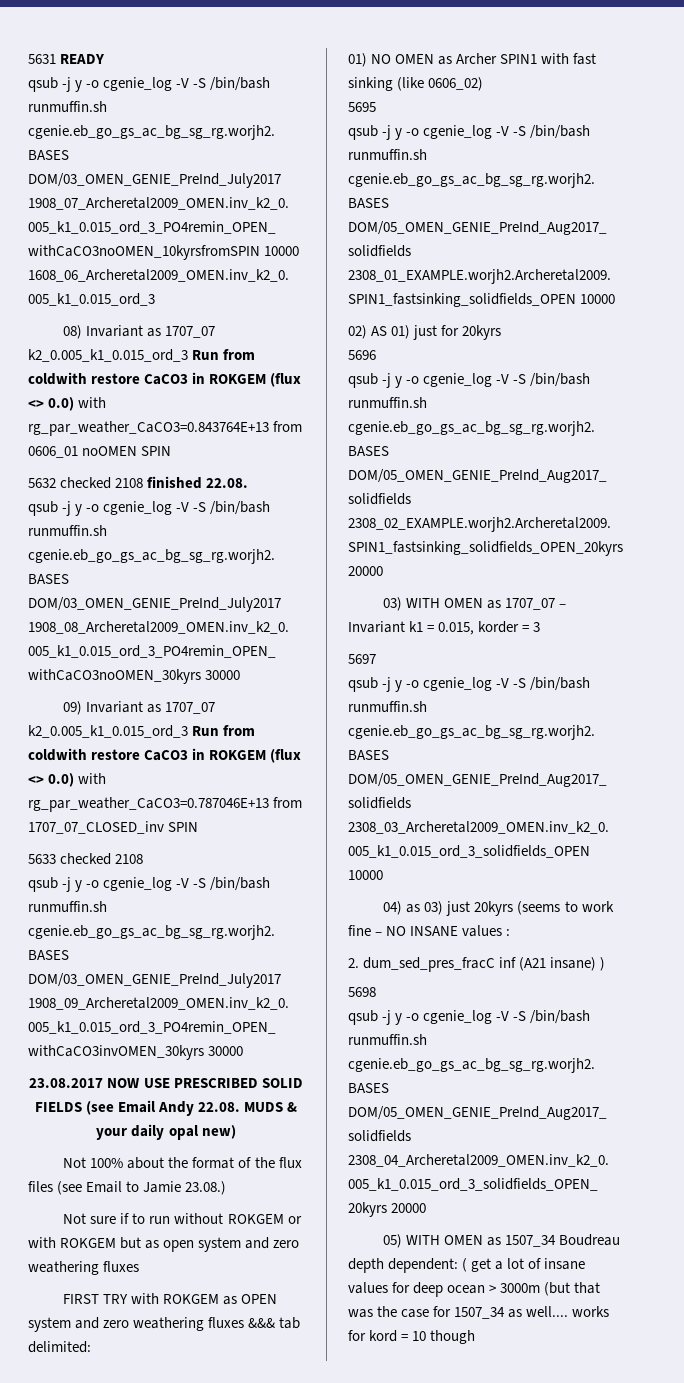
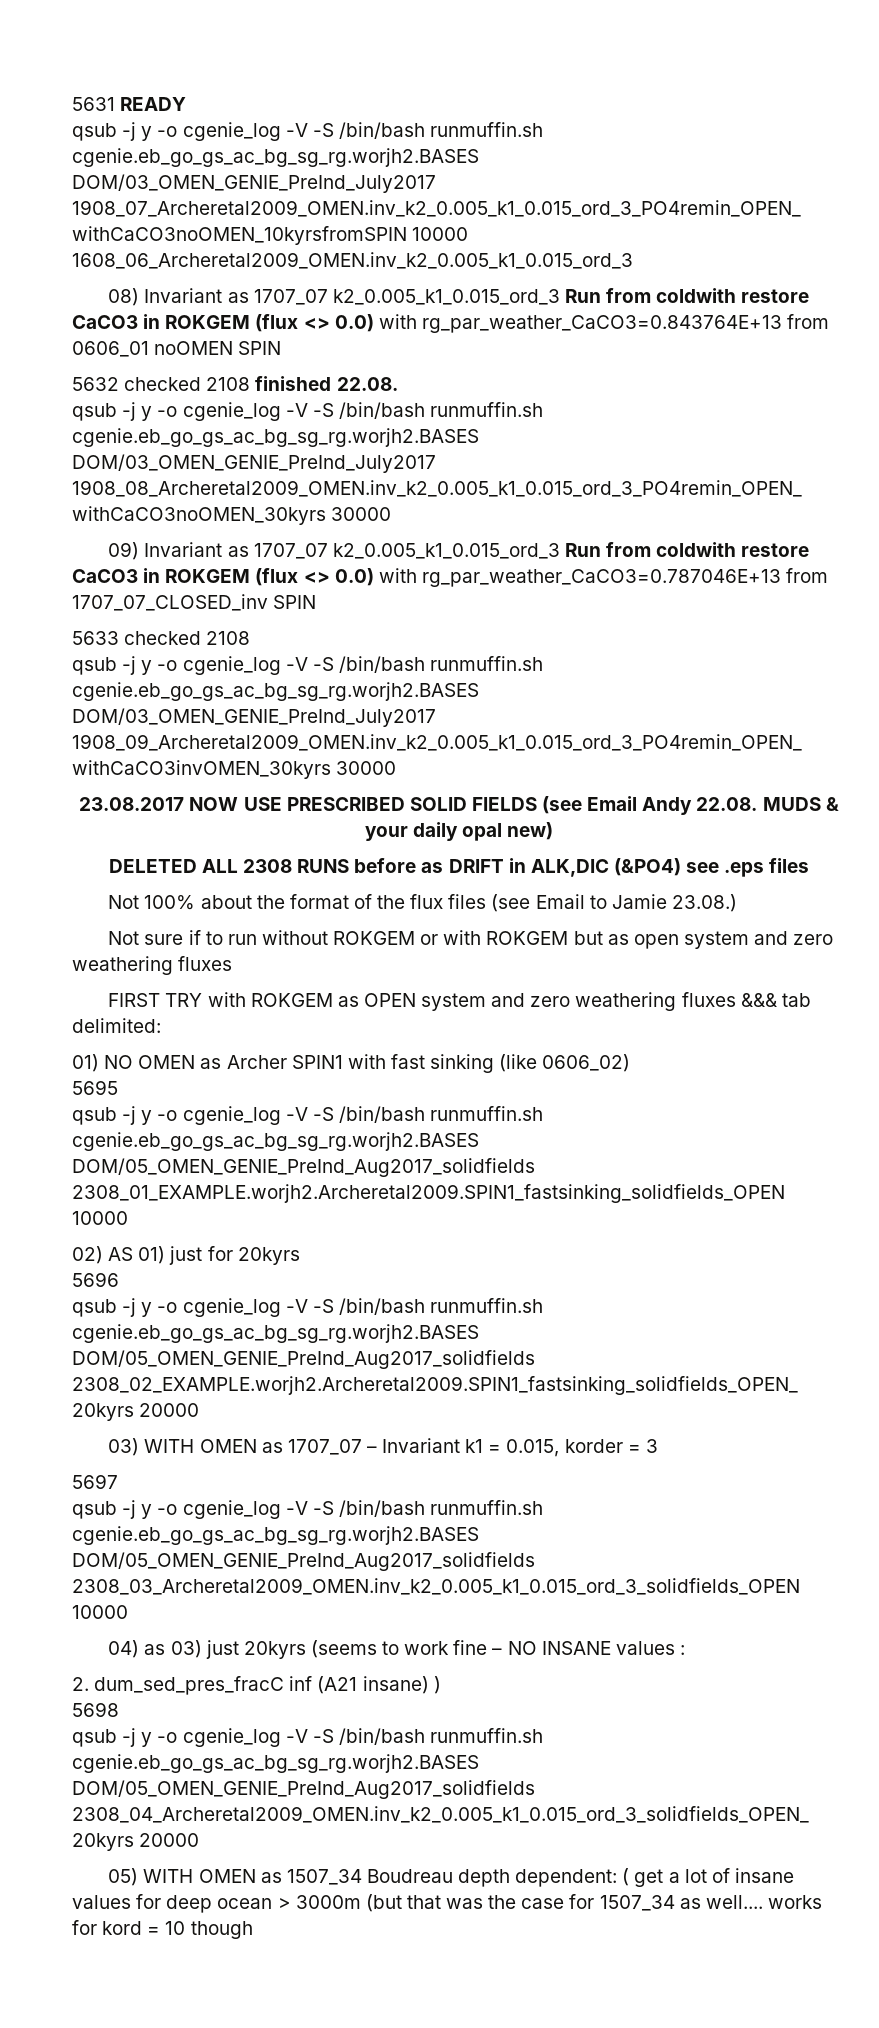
+ DELETED ALL 2308 RUNS before as DRIFT in ALK,DIC (&PO4) see .eps files

